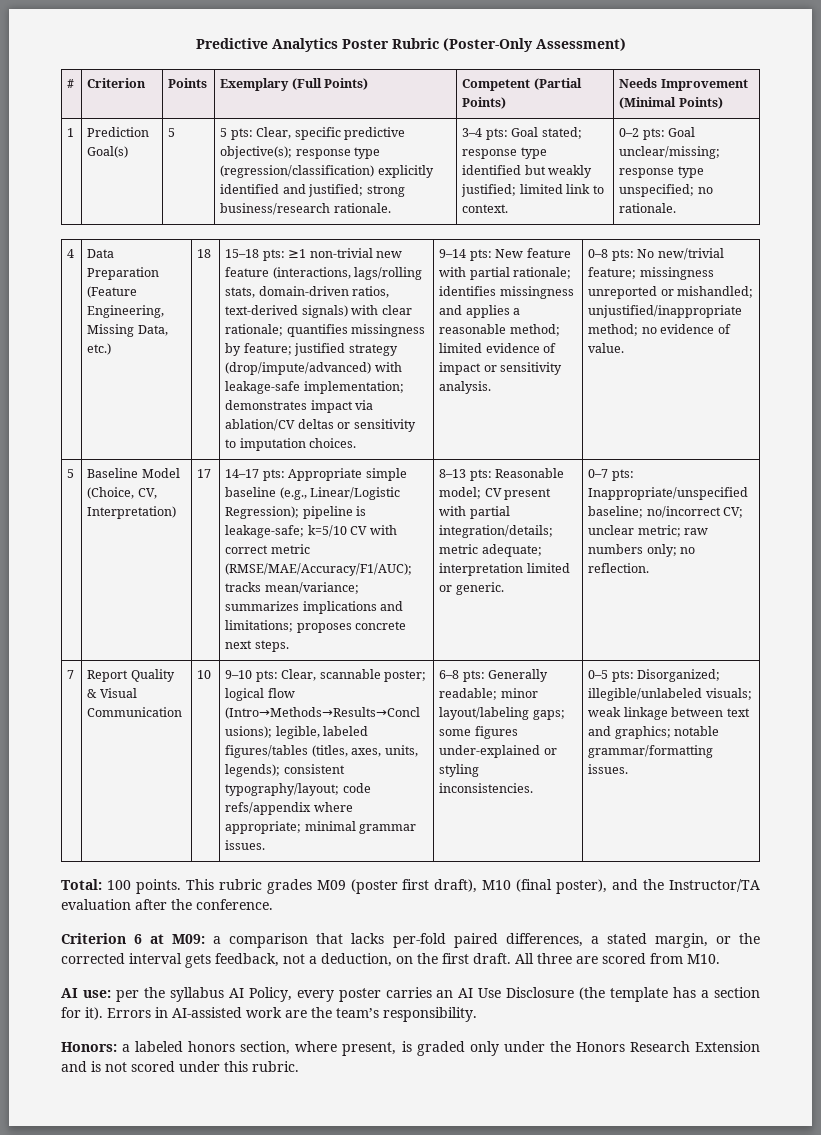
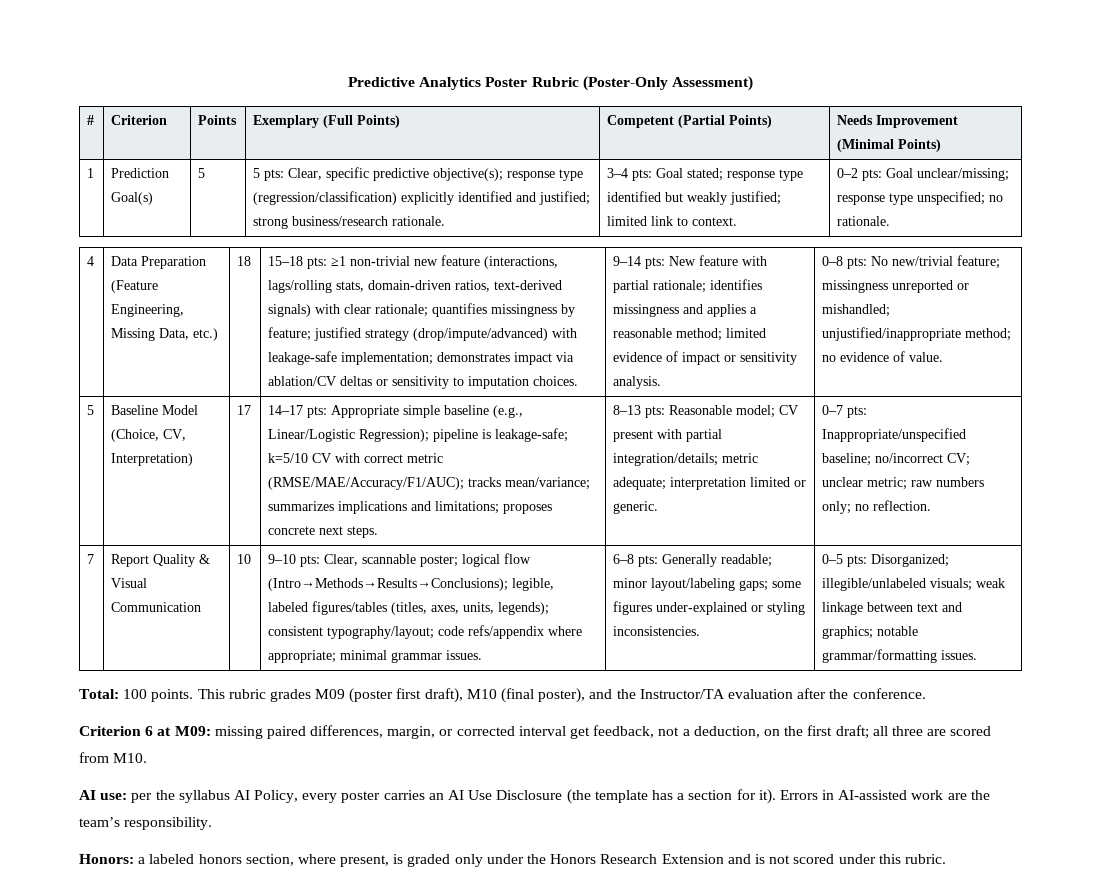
- Criterion 6 at M09: a comparison that lacks per-fold paired differences, a stated margin, or the corrected interval gets feedback, not a deduction, on the first draft. All three are scored from M10.
+ Criterion 6 at M09: missing paired differences, margin, or corrected interval get feedback, not a deduction, on the first draft; all three are scored from M10.

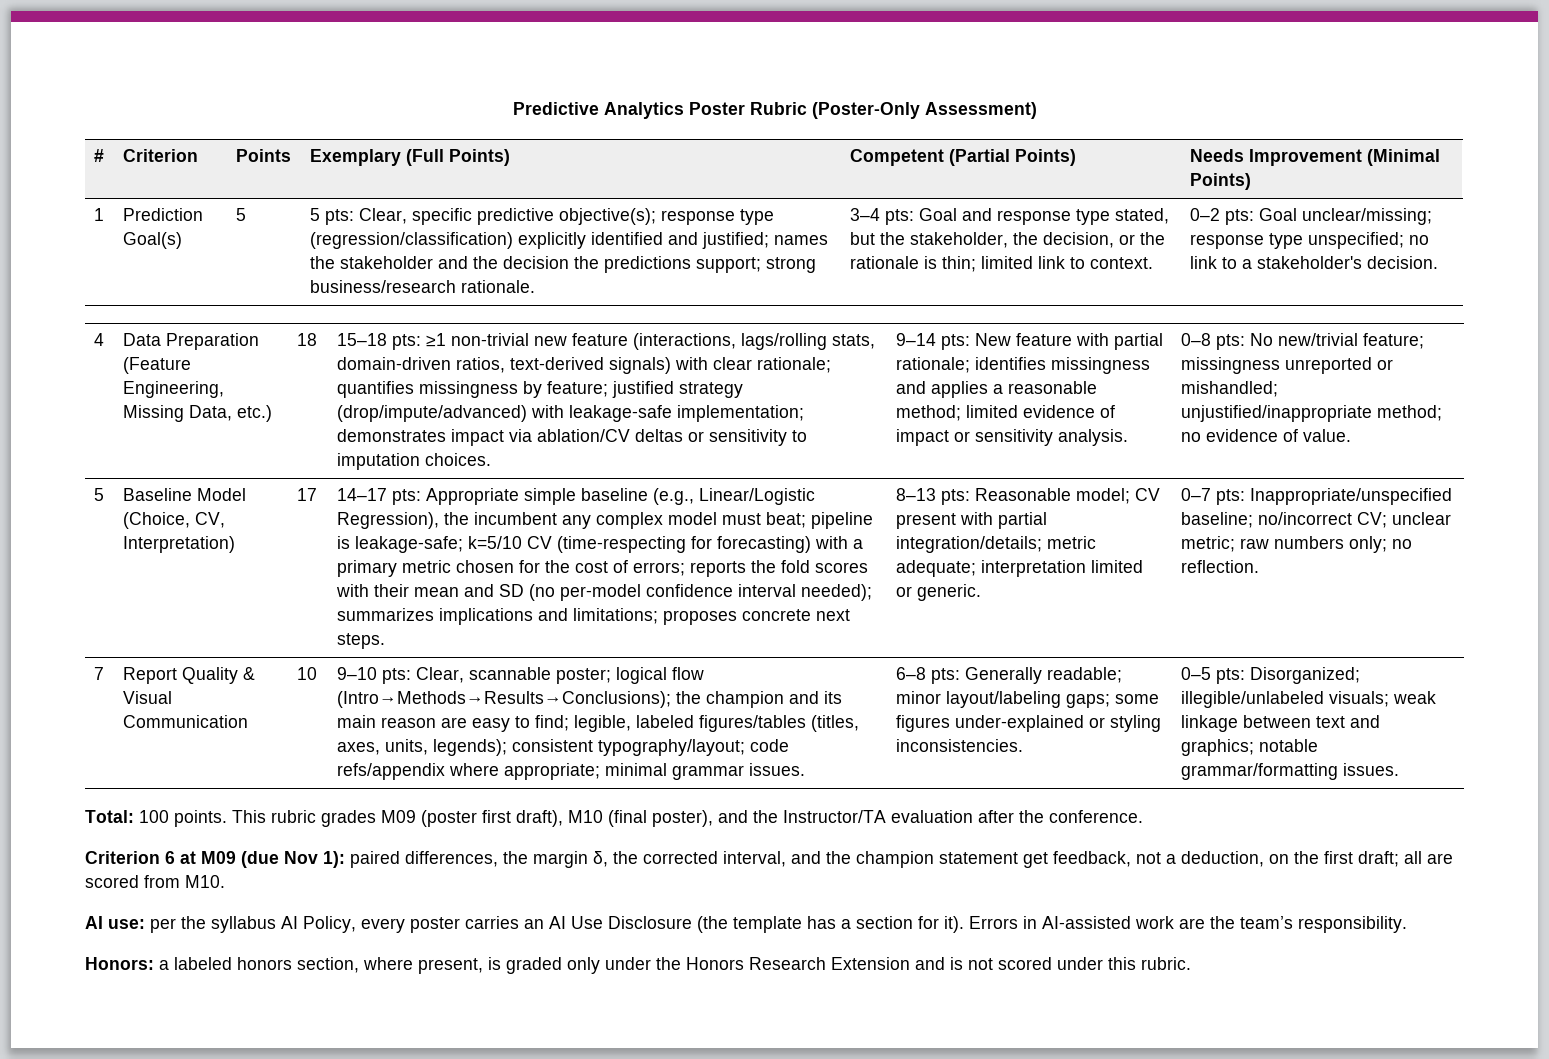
- 5 pts: Clear, specific predictive objective(s); response type (regression/classification) explicitly identified and justified; strong business/research rationale.
+ 5 pts: Clear, specific predictive objective(s); response type (regression/classification) explicitly identified and justified; names the stakeholder and the decision the predictions support; strong business/research rationale.
- 3–4 pts: Goal stated; response type identified but weakly justified; limited link to context.
+ 3–4 pts: Goal and response type stated, but the stakeholder, the decision, or the rationale is thin; limited link to context.
- 0–2 pts: Goal unclear/missing; response type unspecified; no rationale.
+ 0–2 pts: Goal unclear/missing; response type unspecified; no link to a stakeholder's decision.
- 14–17 pts: Appropriate simple baseline (e.g., Linear/Logistic Regression); pipeline is leakage-safe; k=5/10 CV with correct metric (RMSE/MAE/Accuracy/F1/AUC); tracks mean/variance; summarizes implications and limitations; proposes concrete next steps.
+ 14–17 pts: Appropriate simple baseline (e.g., Linear/Logistic Regression), the incumbent any complex model must beat; pipeline is leakage-safe; k=5/10 CV (time-respecting for forecasting) with a primary metric chosen for the cost of errors; reports the fold scores with their mean and SD (no per-model confidence interval needed); summarizes implications and limitations; proposes concrete next steps.
- 9–10 pts: Clear, scannable poster; logical flow (Intro→Methods→Results→Conclusions); legible, labeled figures/tables (titles, axes, units, legends); consistent typography/layout; code refs/appendix where appropriate; minimal grammar issues.
+ 9–10 pts: Clear, scannable poster; logical flow (Intro→Methods→Results→Conclusions); the champion and its main reason are easy to find; legible, labeled figures/tables (titles, axes, units, legends); consistent typography/layout; code refs/appendix where appropriate; minimal grammar issues.
- Criterion 6 at M09: missing paired differences, margin, or corrected interval get feedback, not a deduction, on the first draft; all three are scored from M10.
+ Criterion 6 at M09 (due Nov 1): paired differences, the margin δ, the corrected interval, and the champion statement get feedback, not a deduction, on the first draft; all are scored from M10.

